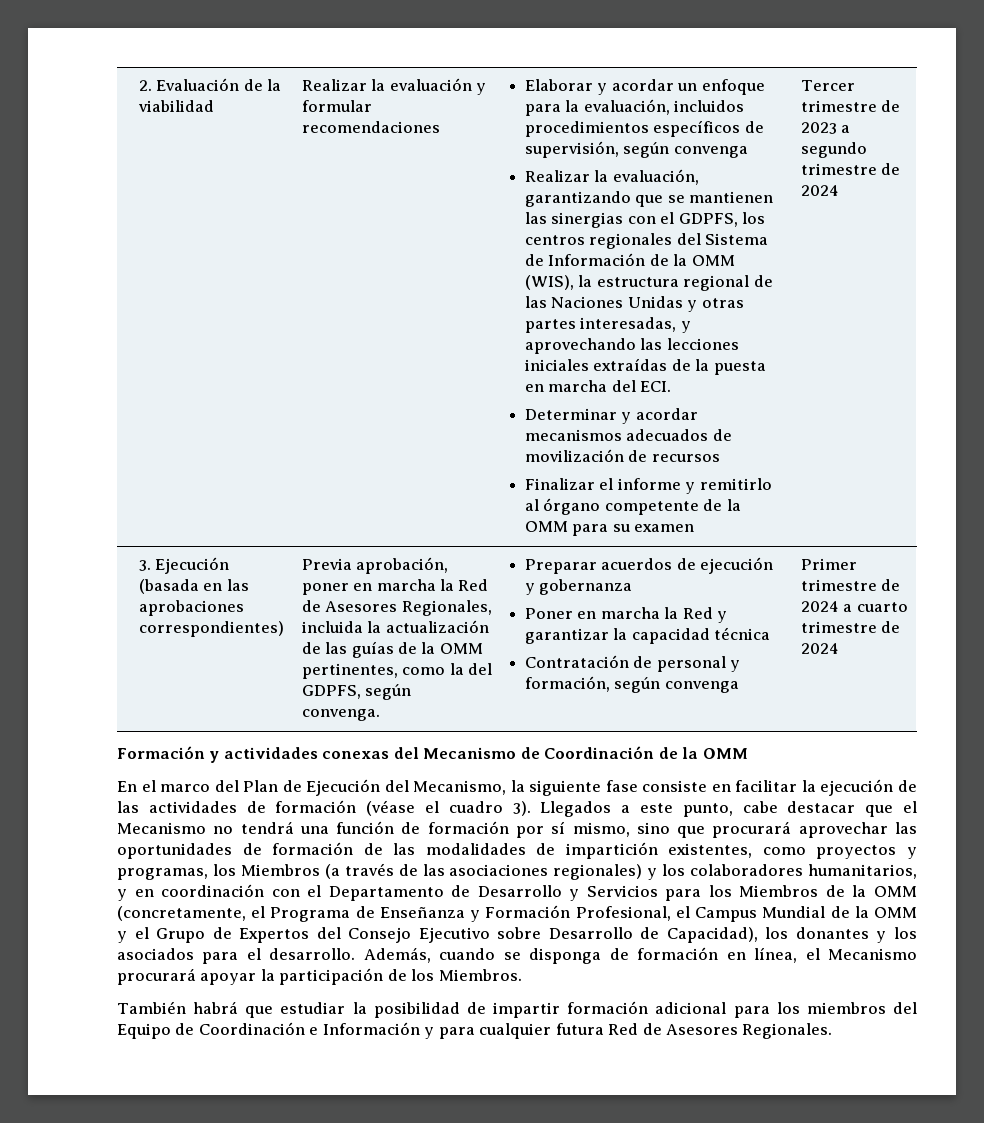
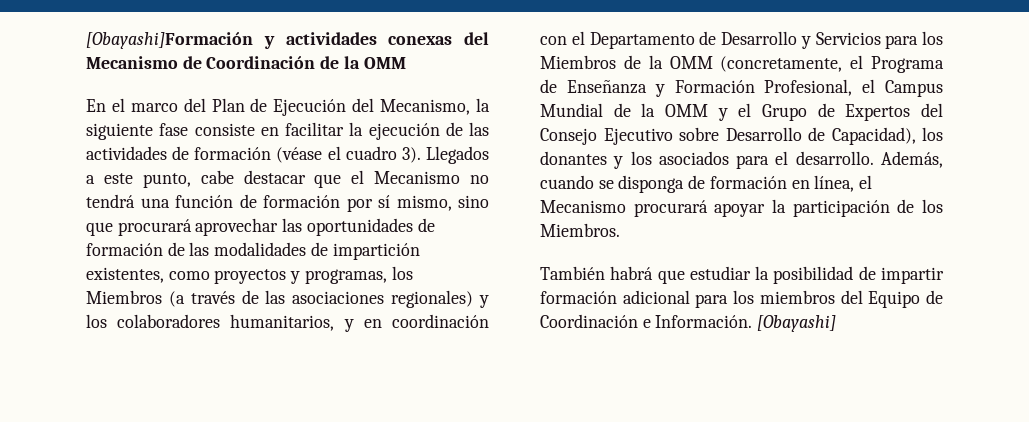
- 2. Evaluación de la viabilidad | Realizar la evaluación y formular recomendaciones | Elaborar y acordar un enfoque para la evaluación, incluidos procedimientos específicos de supervisión, según convenga
- Realizar la evaluación, garantizando que se mantienen las sinergias con el GDPFS, los centros regionales del Sistema de Información de la OMM (WIS), la estructura regional de las Naciones Unidas y otras partes interesadas, y aprovechando las lecciones iniciales extraídas de la puesta en marcha del ECI.
- Determinar y acordar mecanismos adecuados de movilización de recursos
- Finalizar el informe y remitirlo al órgano competente de la OMM para su examen | Tercer trimestre de 2023 a segundo trimestre de 2024
- 3. Ejecución (basada en las aprobaciones correspondientes) | Previa aprobación, poner en marcha la Red de Asesores Regionales, incluida la actualización de las guías de la OMM pertinentes, como la del GDPFS, según convenga. | Preparar acuerdos de ejecución y gobernanza
- Poner en marcha la Red y garantizar la capacidad técnica
- Contratación de personal y formación, según convenga | Primer trimestre de 2024 a cuarto trimestre de 2024
- Formación y actividades conexas del Mecanismo de Coordinación de la OMM
+ [Obayashi]Formación y actividades conexas del Mecanismo de Coordinación de la OMM
- También habrá que estudiar la posibilidad de impartir formación adicional para los miembros del Equipo de Coordinación e Información y para cualquier futura Red de Asesores Regionales.
+ También habrá que estudiar la posibilidad de impartir formación adicional para los miembros del Equipo de Coordinación e Información. [Obayashi]

